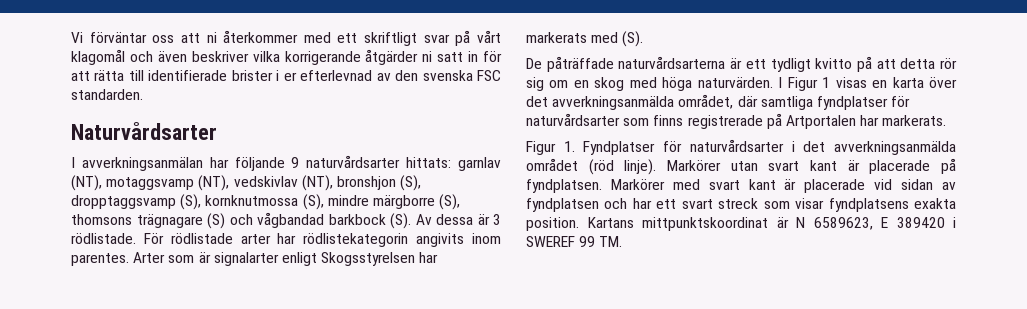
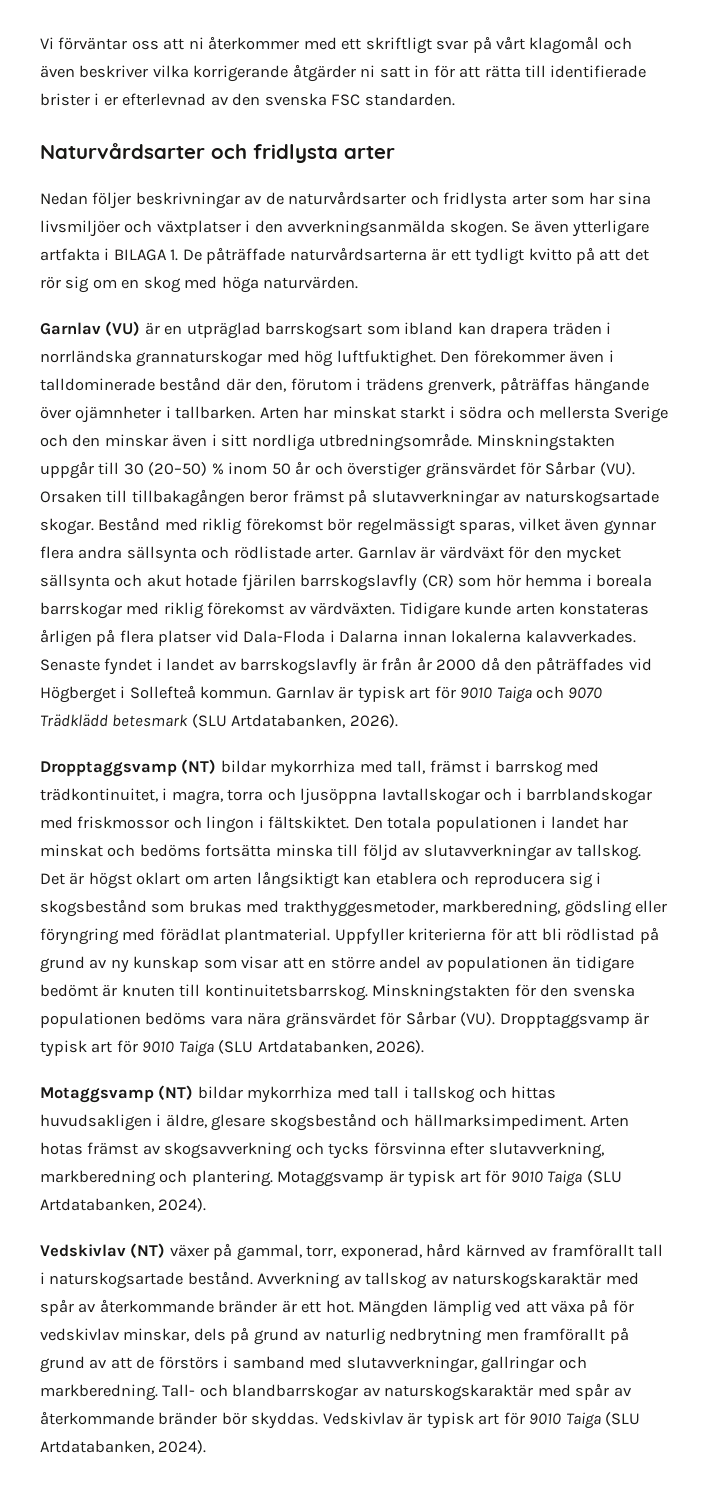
- Naturvårdsarter
- I avverkningsanmälan har följande 9 naturvårdsarter hittats: garnlav (NT), motaggsvamp (NT), vedskivlav (NT), bronshjon (S), dropptaggsvamp (S), kornknutmossa (S), mindre märgborre (S), thomsons trägnagare (S) och vågbandad barkbock (S). Av dessa är 3 rödlistade. För rödlistade arter har rödlistekategorin angivits inom parentes. Arter som är signalarter enligt Skogsstyrelsen har markerats med (S).
- De påträffade naturvårdsarterna är ett tydligt kvitto på att detta rör sig om en skog med höga naturvärden. I Figur 1 visas en karta över det avverkningsanmälda området, där samtliga fyndplatser för naturvårdsarter som finns registrerade på Artportalen har markerats.
- Figur 1. Fyndplatser för naturvårdsarter i det avverkningsanmälda området (röd linje). Markörer utan svart kant är placerade på fyndplatsen. Markörer med svart kant är placerade vid sidan av fyndplatsen och har ett svart streck som visar fyndplatsens exakta position. Kartans mittpunktskoordinat är N 6589623, E 389420 i SWEREF 99 TM.
+ Naturvårdsarter och fridlysta arter
+ Nedan följer beskrivningar av de naturvårdsarter och fridlysta arter som har sina livsmiljöer och växtplatser i den avverkningsanmälda skogen. Se även ytterligare artfakta i BILAGA 1. De påträffade naturvårdsarterna är ett tydligt kvitto på att det rör sig om en skog med höga naturvärden.
+ Garnlav (VU) är en utpräglad barrskogsart som ibland kan drapera träden i norrländska grannaturskogar med hög luftfuktighet. Den förekommer även i talldominerade bestånd där den, förutom i trädens grenverk, påträffas hängande över ojämnheter i tallbarken. Arten har minskat starkt i södra och mellersta Sverige och den minskar även i sitt nordliga utbredningsområde. Minskningstakten uppgår till 30 (20–50) % inom 50 år och överstiger gränsvärdet för Sårbar (VU). Orsaken till tillbakagången beror främst på slutavverkningar av naturskogsartade skogar. Bestånd med riklig förekomst bör regelmässigt sparas, vilket även gynnar flera andra sällsynta och rödlistade arter. Garnlav är värdväxt för den mycket sällsynta och akut hotade fjärilen barrskogslavfly (CR) som hör hemma i boreala barrskogar med riklig förekomst av värdväxten. Tidigare kunde arten konstateras årligen på flera platser vid Dala-Floda i Dalarna innan lokalerna kalavverkades. Senaste fyndet i landet av barrskogslavfly är från år 2000 då den påträffades vid Högberget i Sollefteå kommun. Garnlav är typisk art för 9010 Taiga och 9070 Trädklädd betesmark (SLU Artdatabanken, 2026).
+ Dropptaggsvamp (NT) bildar mykorrhiza med tall, främst i barrskog med trädkontinuitet, i magra, torra och ljusöppna lavtallskogar och i barrblandskogar med friskmossor och lingon i fältskiktet. Den totala populationen i landet har minskat och bedöms fortsätta minska till följd av slutavverkningar av tallskog. Det är högst oklart om arten långsiktigt kan etablera och reproducera sig i skogsbestånd som brukas med trakthyggesmetoder, markberedning, gödsling eller föryngring med förädlat plantmaterial. Uppfyller kriterierna för att bli rödlistad på grund av ny kunskap som visar att en större andel av populationen än tidigare bedömt är knuten till kontinuitetsbarrskog. Minskningstakten för den svenska populationen bedöms vara nära gränsvärdet för Sårbar (VU). Dropptaggsvamp är typisk art för 9010 Taiga (SLU Artdatabanken, 2026).
+ Motaggsvamp (NT) bildar mykorrhiza med tall i tallskog och hittas huvudsakligen i äldre, glesare skogsbestånd och hällmarksimpediment. Arten hotas främst av skogsavverkning och tycks försvinna efter slutavverkning, markberedning och plantering. Motaggsvamp är typisk art för 9010 Taiga (SLU Artdatabanken, 2024).
+ Vedskivlav (NT) växer på gammal, torr, exponerad, hård kärnved av framförallt tall i naturskogsartade bestånd. Avverkning av tallskog av naturskogskaraktär med spår av återkommande bränder är ett hot. Mängden lämplig ved att växa på för vedskivlav minskar, dels på grund av naturlig nedbrytning men framförallt på grund av att de förstörs i samband med slutavverkningar, gallringar och markberedning. Tall- och blandbarrskogar av naturskogskaraktär med spår av återkommande bränder bör skyddas. Vedskivlav är typisk art för 9010 Taiga (SLU Artdatabanken, 2024).

